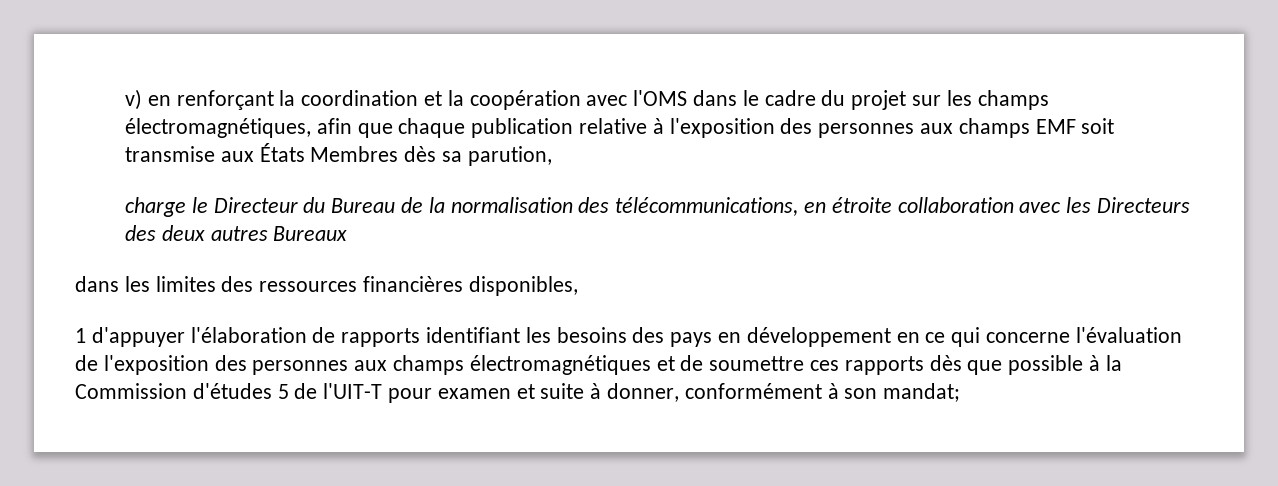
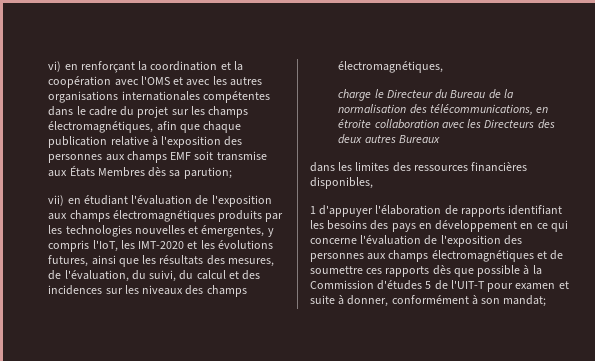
- v) en renforçant la coordination et la coopération avec l'OMS dans le cadre du projet sur les champs électromagnétiques, afin que chaque publication relative à l'exposition des personnes aux champs EMF soit transmise aux États Membres dès sa parution,
+ vi) en renforçant la coordination et la coopération avec l'OMS et avec les autres organisations internationales compétentes dans le cadre du projet sur les champs électromagnétiques, afin que chaque publication relative à l'exposition des personnes aux champs EMF soit transmise aux États Membres dès sa parution;
+ vii) en étudiant l'évaluation de l'exposition aux champs électromagnétiques produits par les technologies nouvelles et émergentes, y compris l'IoT, les IMT-2020 et les évolutions futures, ainsi que les résultats des mesures, de l'évaluation, du suivi, du calcul et des incidences sur les niveaux des champs électromagnétiques,

